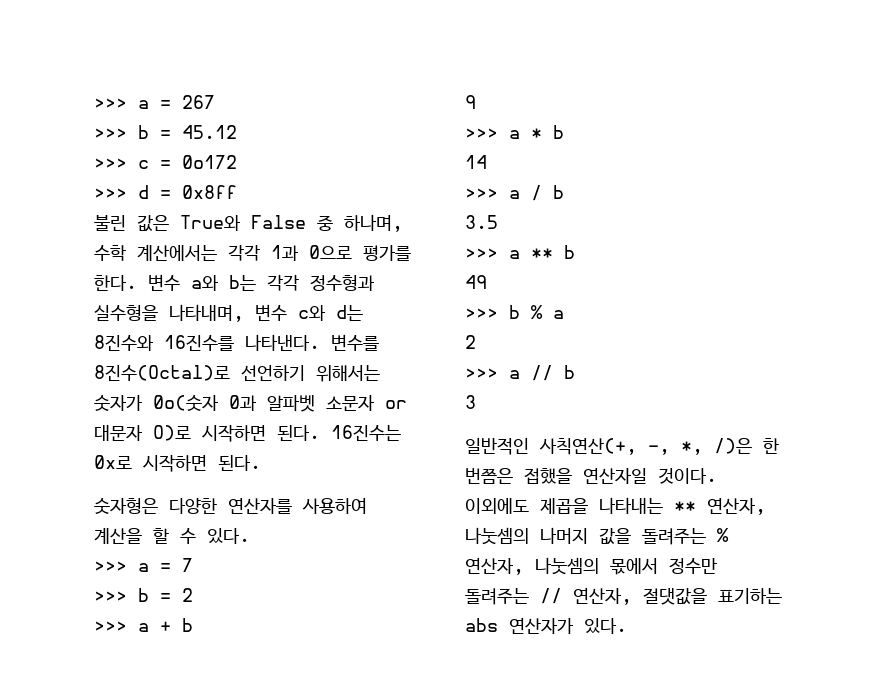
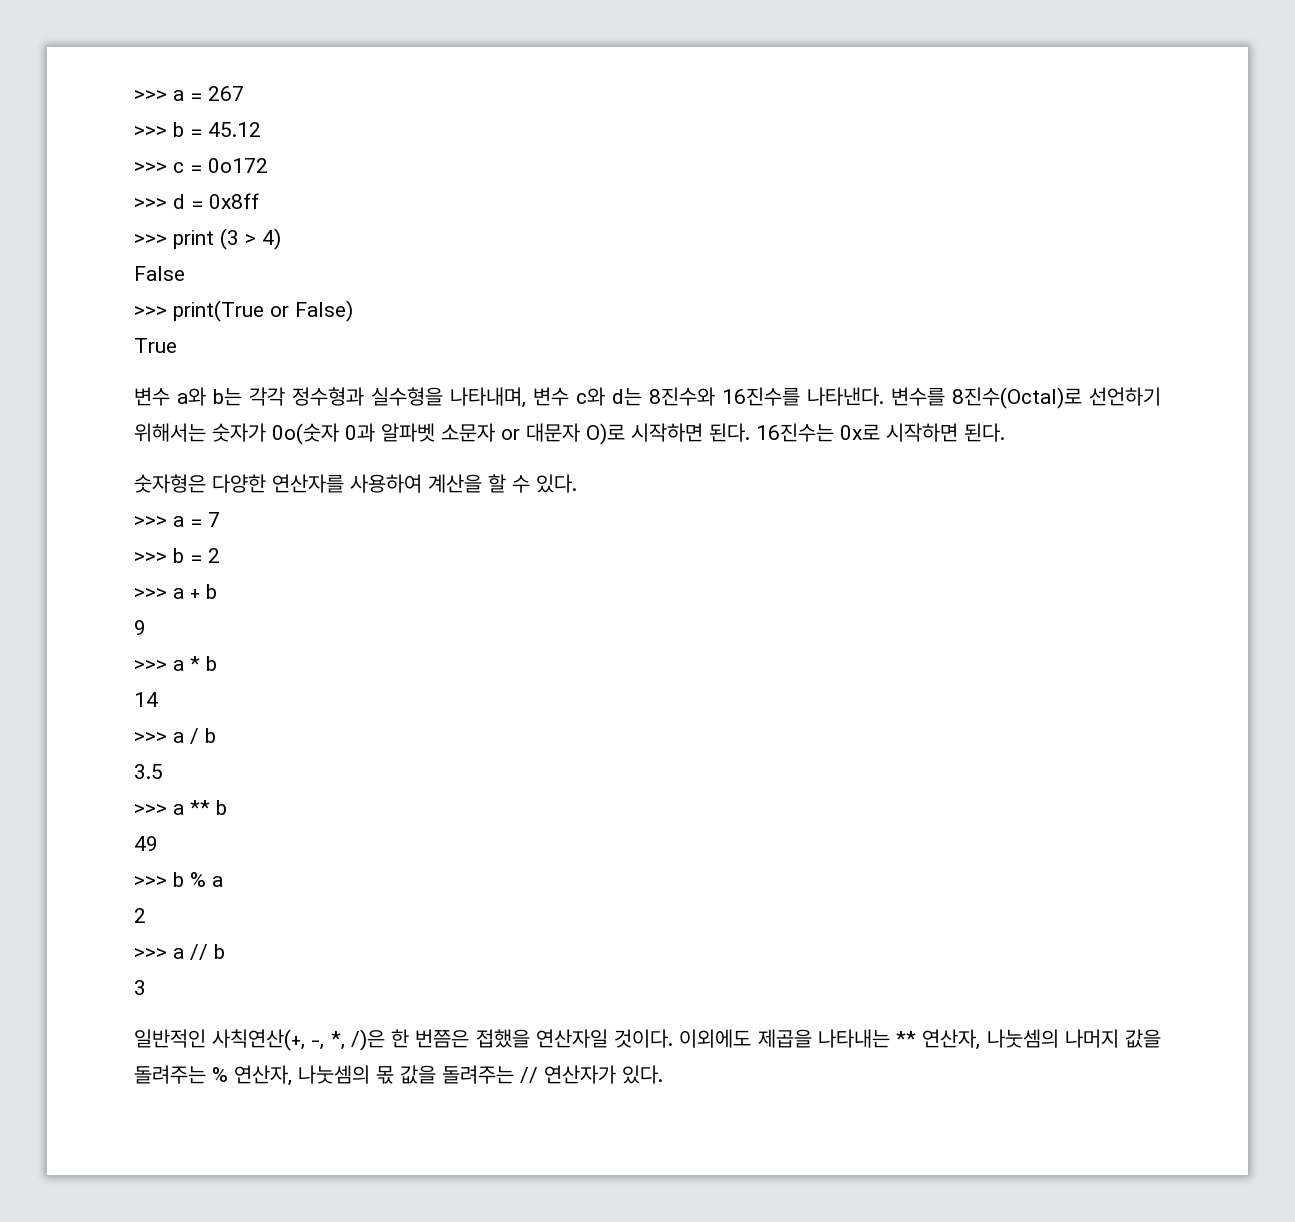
- 불린 값은 True와 False 중 하나며, 수학 계산에서는 각각 1과 0으로 평가를 한다. 변수 a와 b는 각각 정수형과 실수형을 나타내며, 변수 c와 d는 8진수와 16진수를 나타낸다.
+ >>> print (3 > 4)
+ False
+ >>> print(True or False)
+ True
+ 변수 a와 b는 각각 정수형과 실수형을 나타내며, 변수 c와 d는 8진수와 16진수를 나타낸다.
- 이외에도 제곱을 나타내는 ** 연산자, 나눗셈의 나머지 값을 돌려주는 % 연산자, 나눗셈의 몫에서 정수만 돌려주는 // 연산자, 절댓값을 표기하는 abs 연산자가 있다.
+ 이외에도 제곱을 나타내는 ** 연산자, 나눗셈의 나머지 값을 돌려주는 % 연산자, 나눗셈의 몫 값을 돌려주는 // 연산자가 있다.

